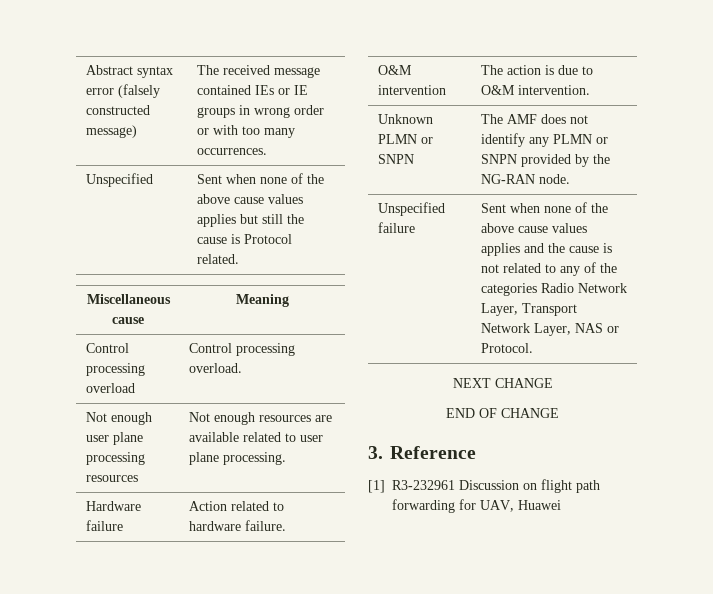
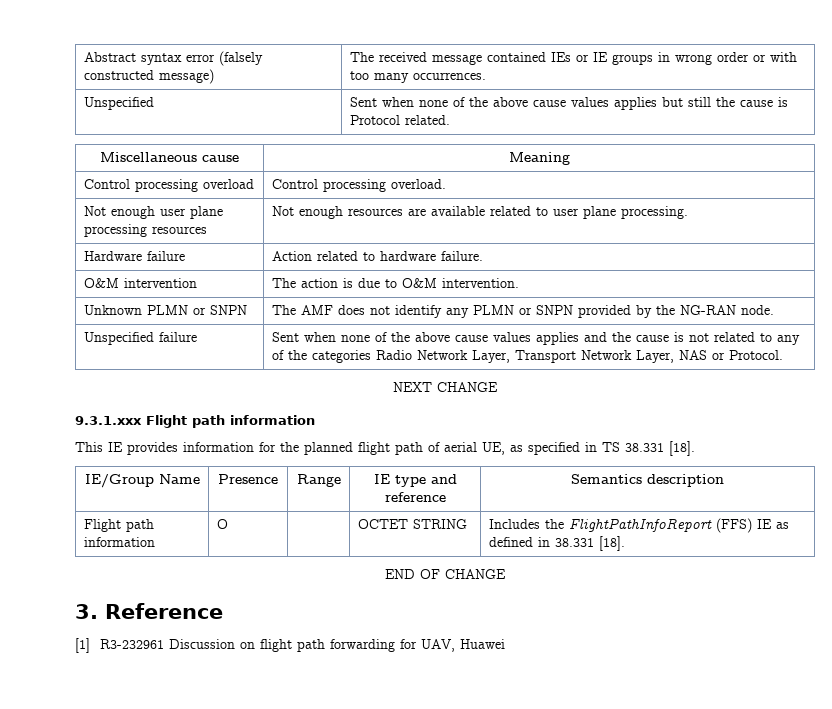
+ 9.3.1.xxx Flight path information
+ This IE provides information for the planned flight path of aerial UE, as specified in TS 38.331 [18].
+ IE/Group Name | Presence | Range | IE type and reference | Semantics description
+ Flight path information | O | | OCTET STRING | Includes the FlightPathInfoReport (FFS) IE as defined in 38.331 [18].

